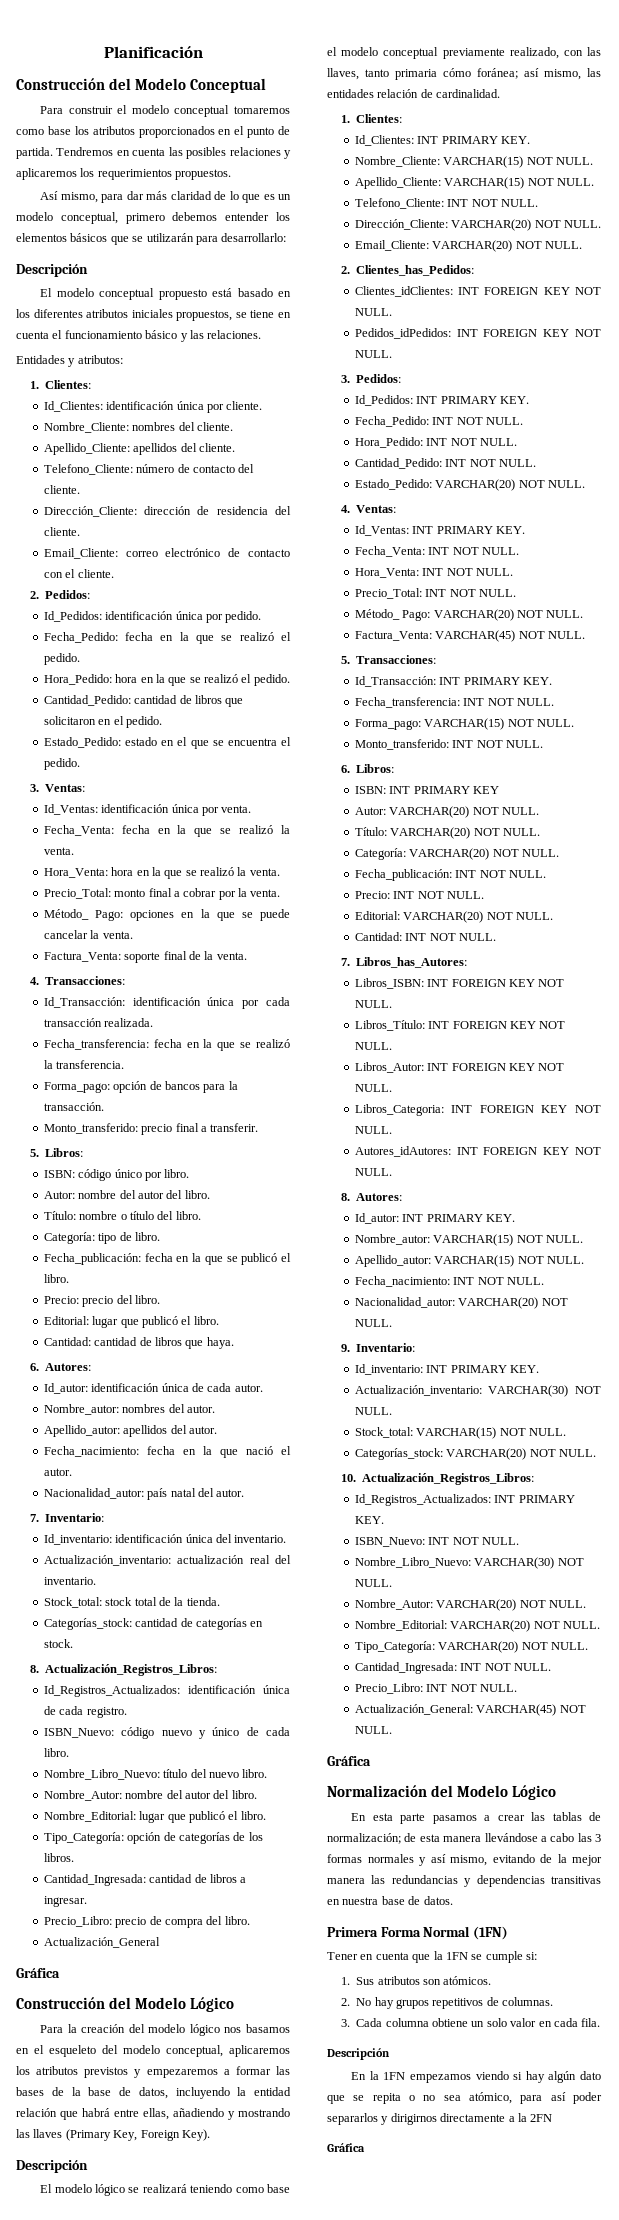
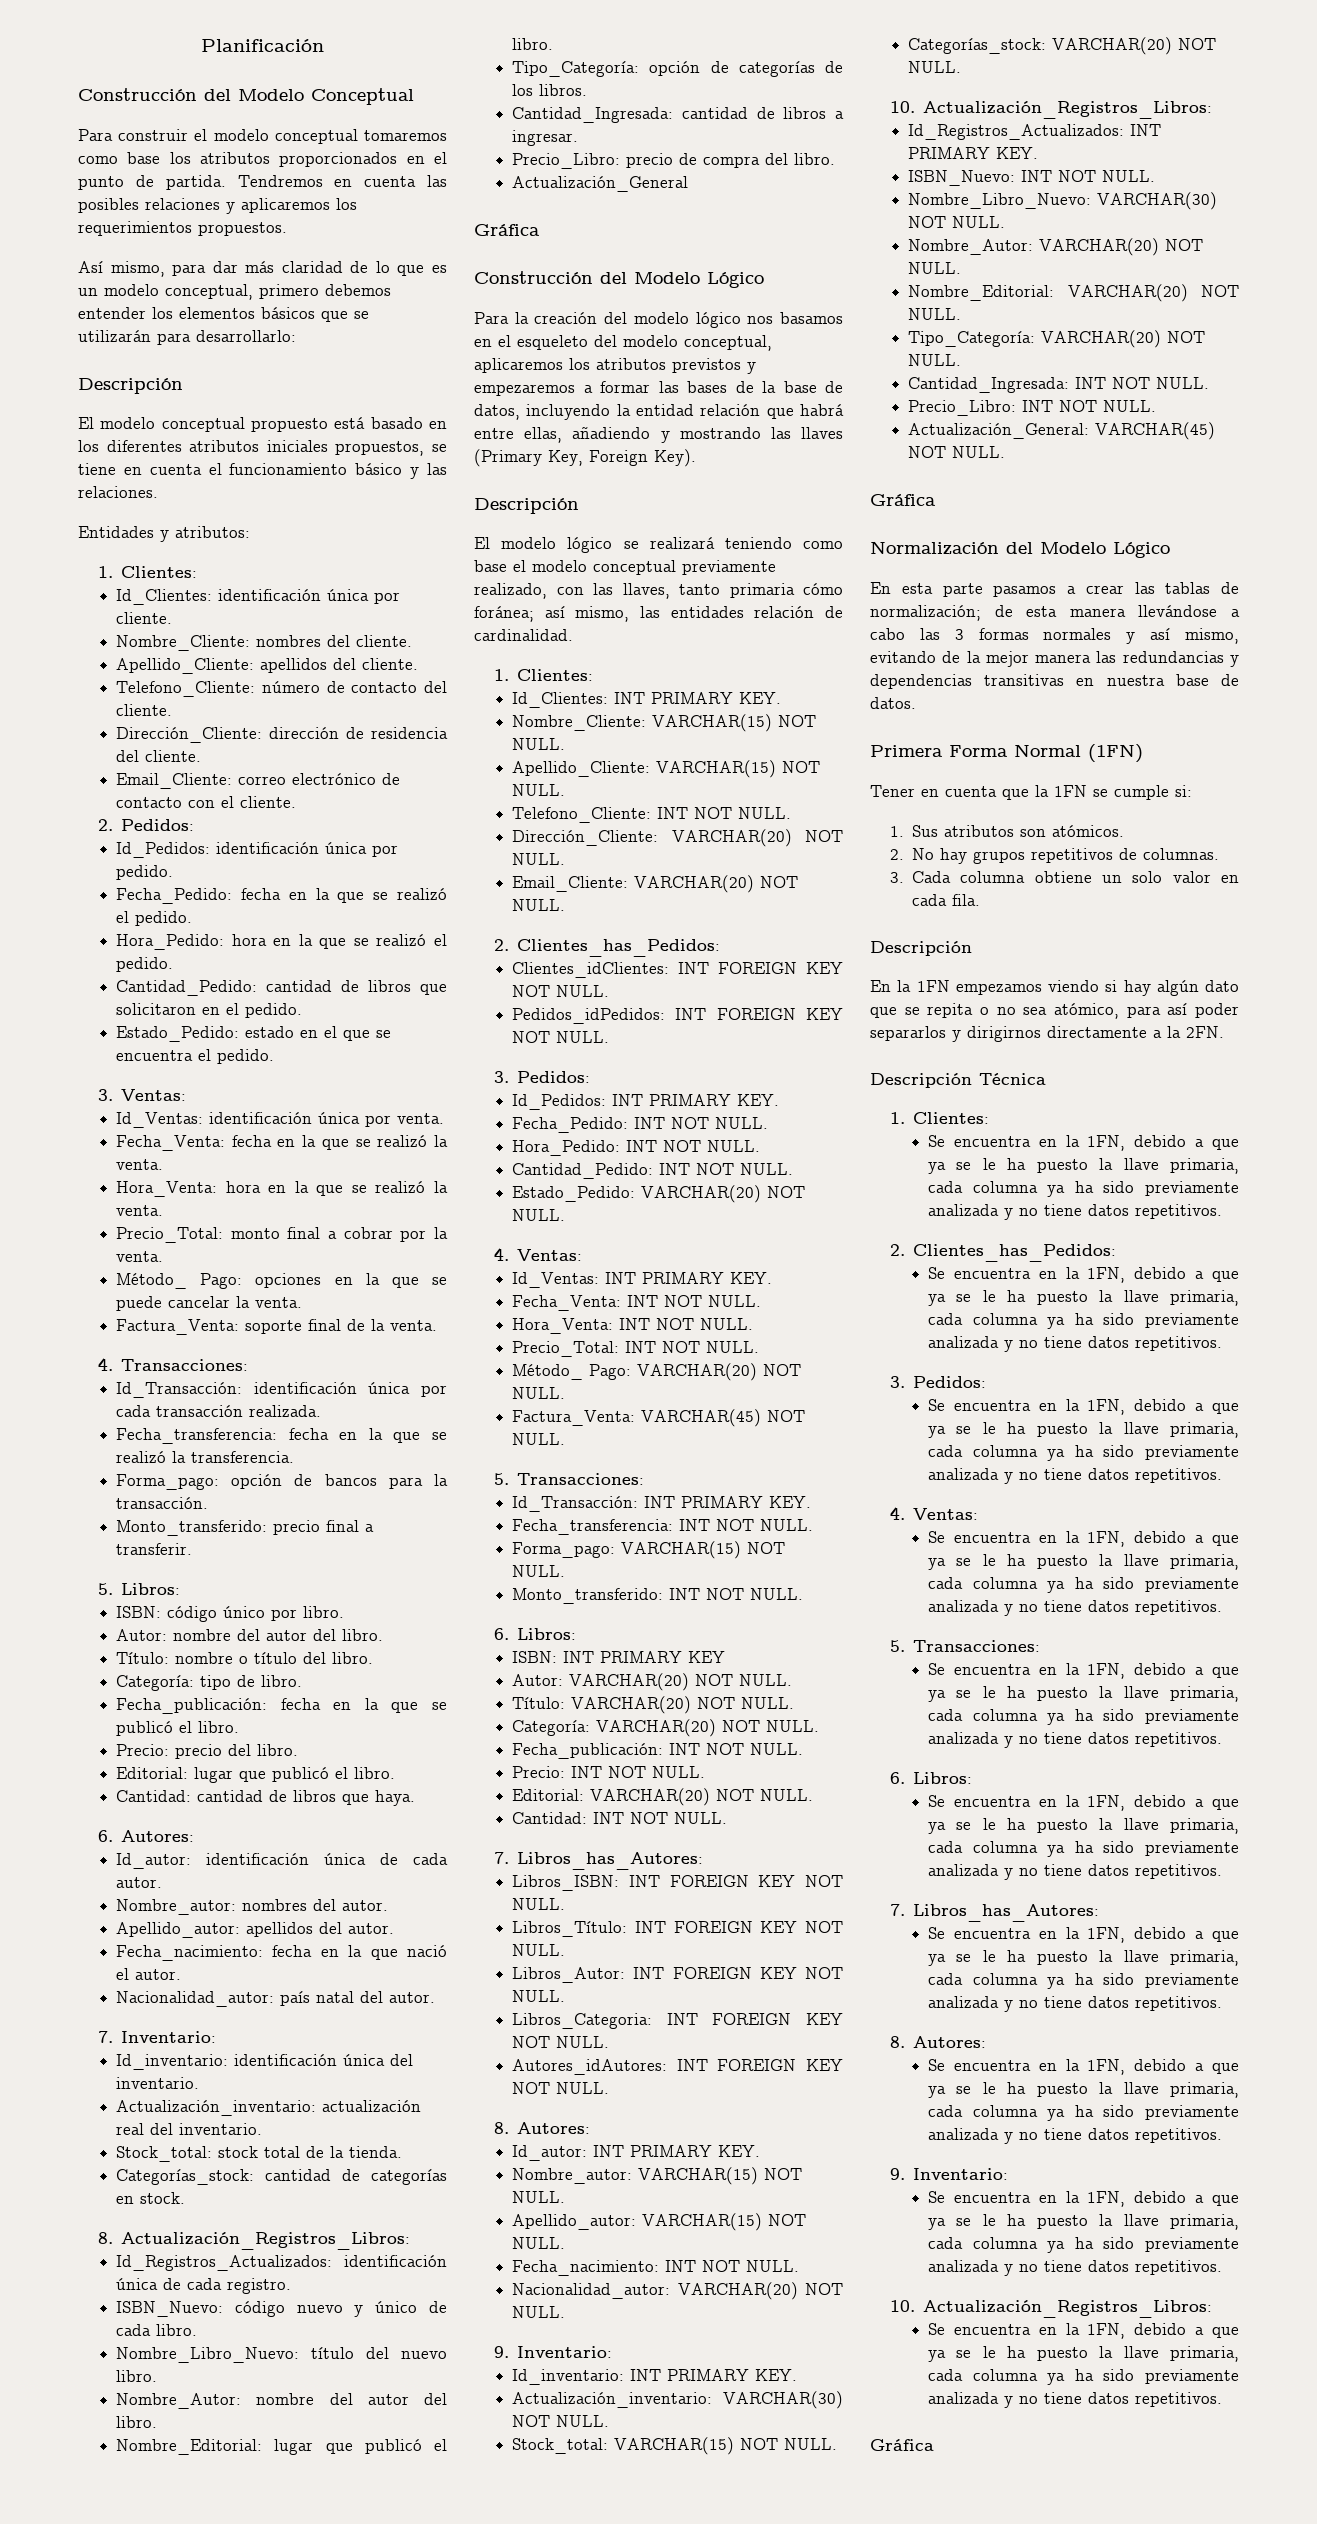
- En la 1FN empezamos viendo si hay algún dato que se repita o no sea atómico, para así poder separarlos y dirigirnos directamente a la 2FN
+ En la 1FN empezamos viendo si hay algún dato que se repita o no sea atómico, para así poder separarlos y dirigirnos directamente a la 2FN.
+ Descripción Técnica
+ 1. Clientes:
+ Se encuentra en la 1FN, debido a que ya se le ha puesto la llave primaria, cada columna ya ha sido previamente analizada y no tiene datos repetitivos.
+ 2. Clientes_has_Pedidos:
+ Se encuentra en la 1FN, debido a que ya se le ha puesto la llave primaria, cada columna ya ha sido previamente analizada y no tiene datos repetitivos.
+ 3. Pedidos:
+ Se encuentra en la 1FN, debido a que ya se le ha puesto la llave primaria, cada columna ya ha sido previamente analizada y no tiene datos repetitivos.
+ 4. Ventas:
+ Se encuentra en la 1FN, debido a que ya se le ha puesto la llave primaria, cada columna ya ha sido previamente analizada y no tiene datos repetitivos.
+ 5. Transacciones:
+ Se encuentra en la 1FN, debido a que ya se le ha puesto la llave primaria, cada columna ya ha sido previamente analizada y no tiene datos repetitivos.
+ 6. Libros:
+ Se encuentra en la 1FN, debido a que ya se le ha puesto la llave primaria, cada columna ya ha sido previamente analizada y no tiene datos repetitivos.
+ 7. Libros_has_Autores:
+ Se encuentra en la 1FN, debido a que ya se le ha puesto la llave primaria, cada columna ya ha sido previamente analizada y no tiene datos repetitivos.
+ 8. Autores:
+ Se encuentra en la 1FN, debido a que ya se le ha puesto la llave primaria, cada columna ya ha sido previamente analizada y no tiene datos repetitivos.
+ 9. Inventario:
+ Se encuentra en la 1FN, debido a que ya se le ha puesto la llave primaria, cada columna ya ha sido previamente analizada y no tiene datos repetitivos.
+ 10. Actualización_Registros_Libros:
+ Se encuentra en la 1FN, debido a que ya se le ha puesto la llave primaria, cada columna ya ha sido previamente analizada y no tiene datos repetitivos.

